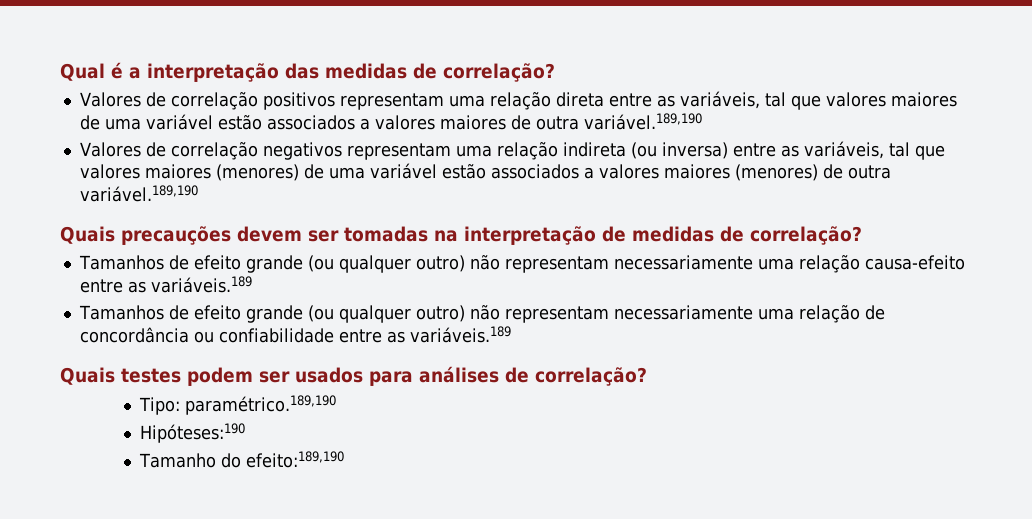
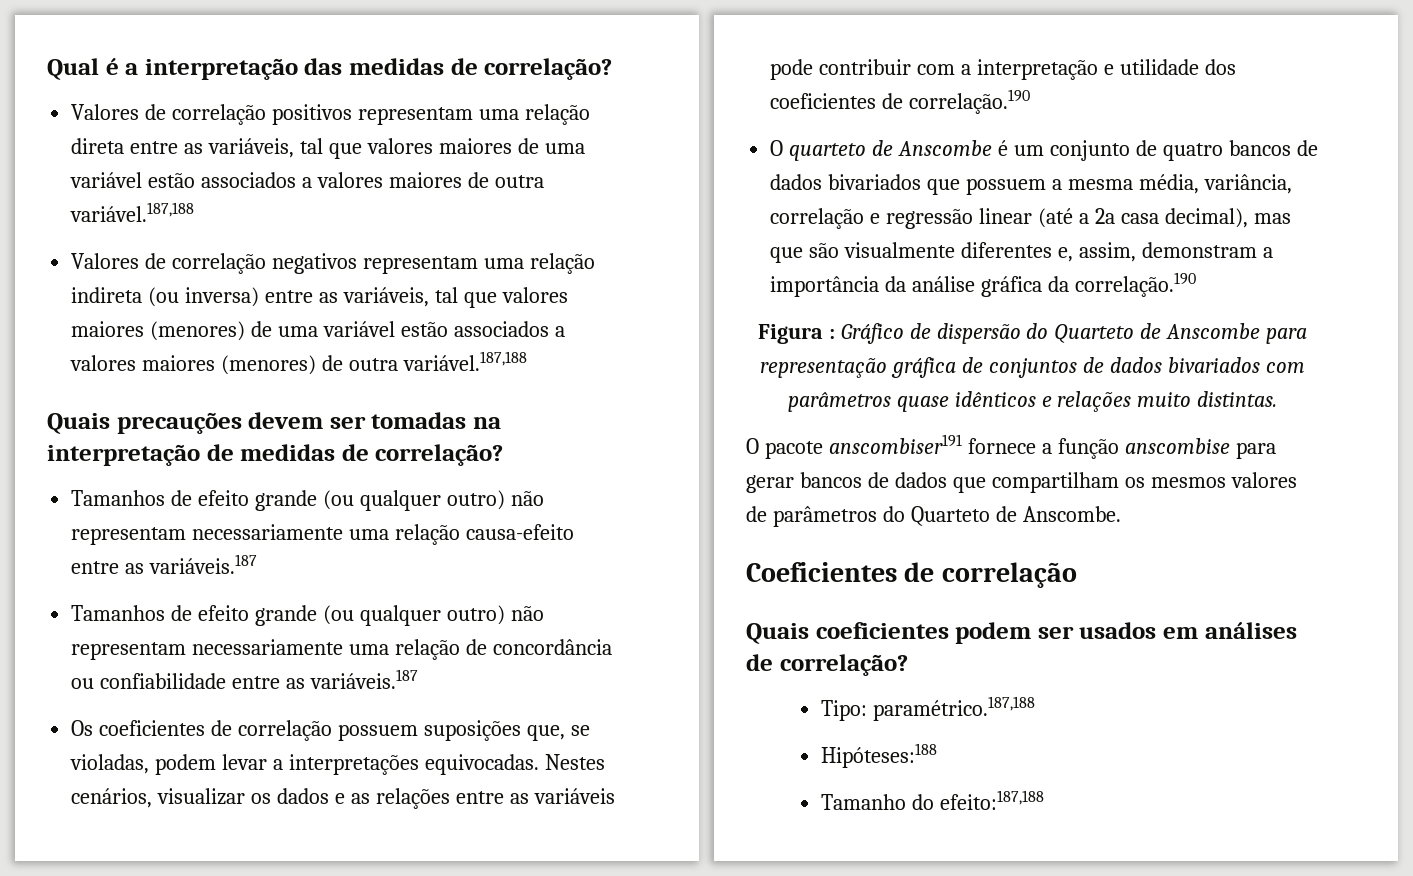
- Valores de correlação positivos representam uma relação direta entre as variáveis, tal que valores maiores de uma variável estão associados a valores maiores de outra variável.189,190
+ Valores de correlação positivos representam uma relação direta entre as variáveis, tal que valores maiores de uma variável estão associados a valores maiores de outra variável.187,188
- Valores de correlação negativos representam uma relação indireta (ou inversa) entre as variáveis, tal que valores maiores (menores) de uma variável estão associados a valores maiores (menores) de outra variável.189,190
+ Valores de correlação negativos representam uma relação indireta (ou inversa) entre as variáveis, tal que valores maiores (menores) de uma variável estão associados a valores maiores (menores) de outra variável.187,188
- Tamanhos de efeito grande (ou qualquer outro) não representam necessariamente uma relação causa-efeito entre as variáveis.189
+ Tamanhos de efeito grande (ou qualquer outro) não representam necessariamente uma relação causa-efeito entre as variáveis.187
- Tamanhos de efeito grande (ou qualquer outro) não representam necessariamente uma relação de concordância ou confiabilidade entre as variáveis.189
- Quais testes podem ser usados para análises de correlação?
+ Tamanhos de efeito grande (ou qualquer outro) não representam necessariamente uma relação de concordância ou confiabilidade entre as variáveis.187
+ Os coeficientes de correlação possuem suposições que, se violadas, podem levar a interpretações equivocadas. Nestes cenários, visualizar os dados e as relações entre as variáveis pode contribuir com a interpretação e utilidade dos coeficientes de correlação.190
+ O quarteto de Anscombe é um conjunto de quatro bancos de dados bivariados que possuem a mesma média, variância, correlação e regressão linear (até a 2a casa decimal), mas que são visualmente diferentes e, assim, demonstram a importância da análise gráfica da correlação.190
+ Figura : Gráfico de dispersão do Quarteto de Anscombe para representação gráfica de conjuntos de dados bivariados com parâmetros quase idênticos e relações muito distintas.
+ O pacote anscombiser191 fornece a função anscombise para gerar bancos de dados que compartilham os mesmos valores de parâmetros do Quarteto de Anscombe.
+ Coeficientes de correlação
+ Quais coeficientes podem ser usados em análises de correlação?
- Tipo: paramétrico.189,190
- Hipóteses:190
+ Tipo: paramétrico.187,188
+ Hipóteses:188
- Tamanho do efeito:189,190
+ Tamanho do efeito:187,188

